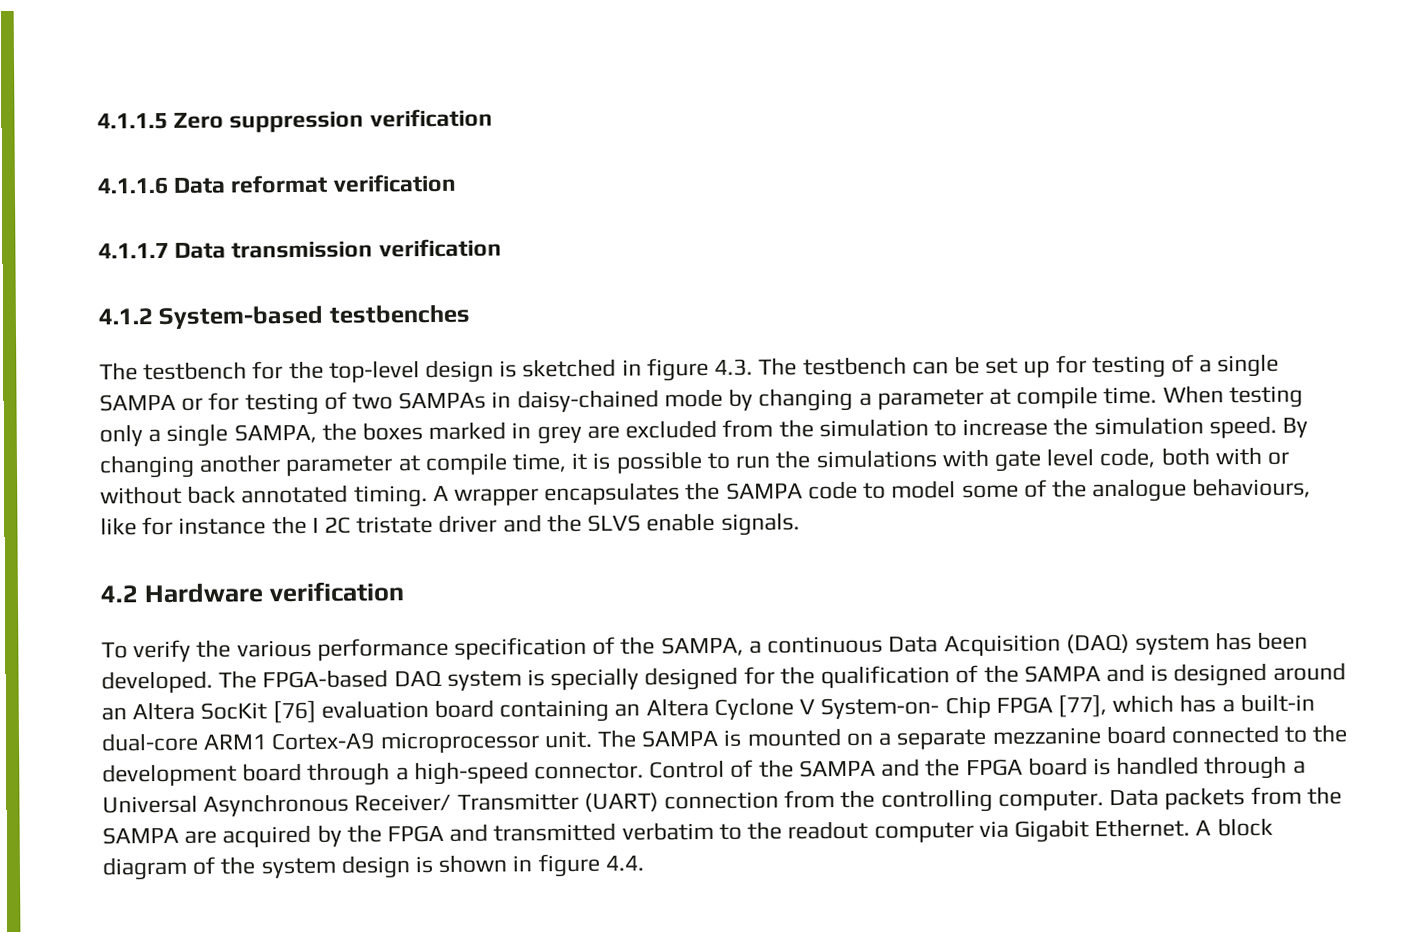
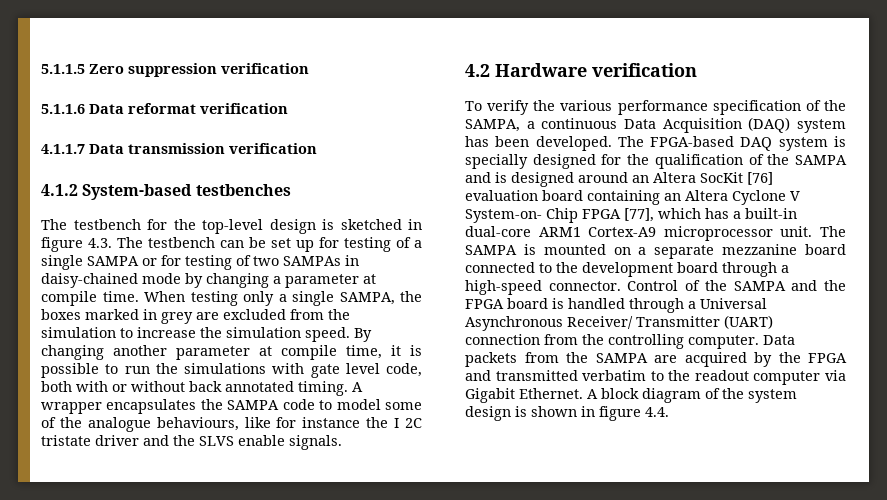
- 4.1.1.5 Zero suppression verification
+ 5.1.1.5 Zero suppression verification
- 4.1.1.6 Data reformat verification
+ 5.1.1.6 Data reformat verification

